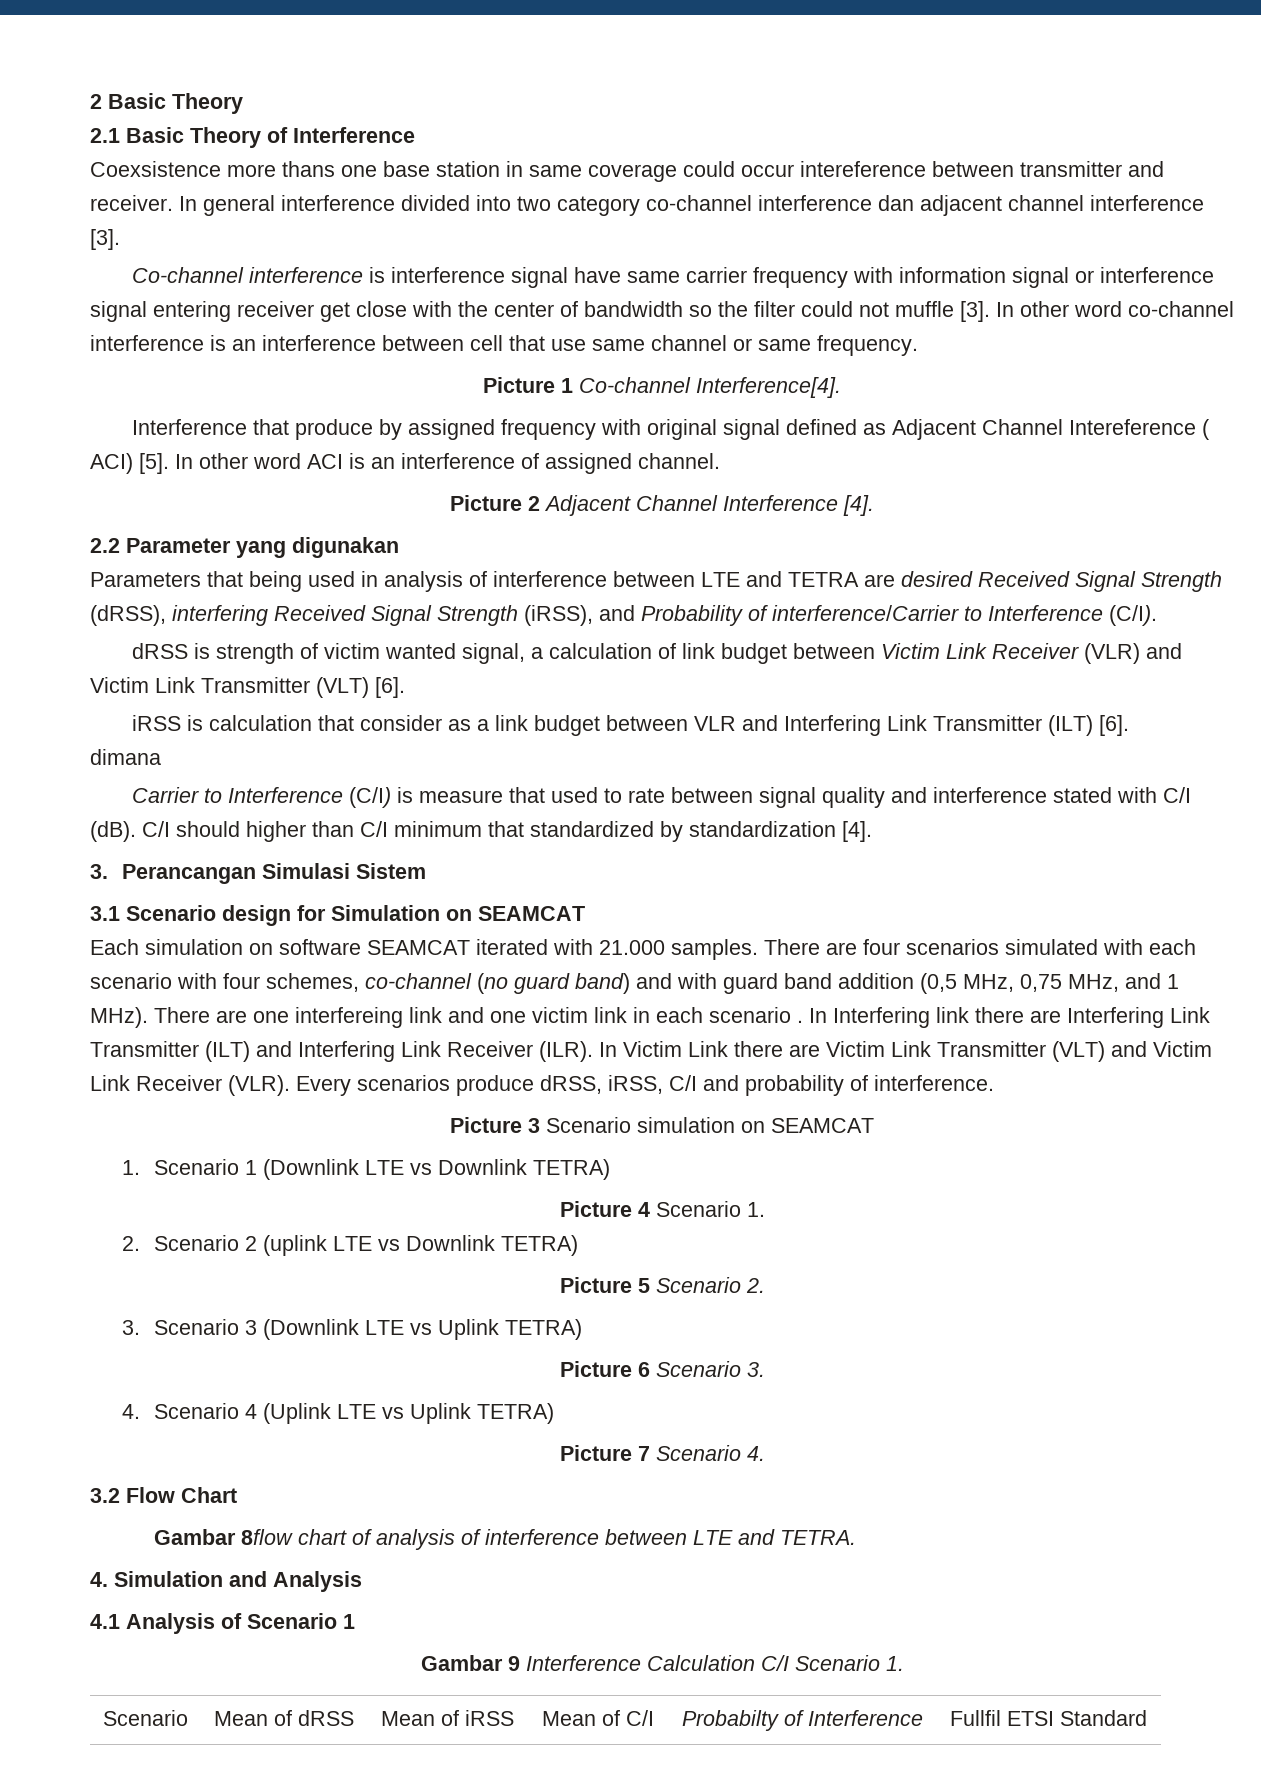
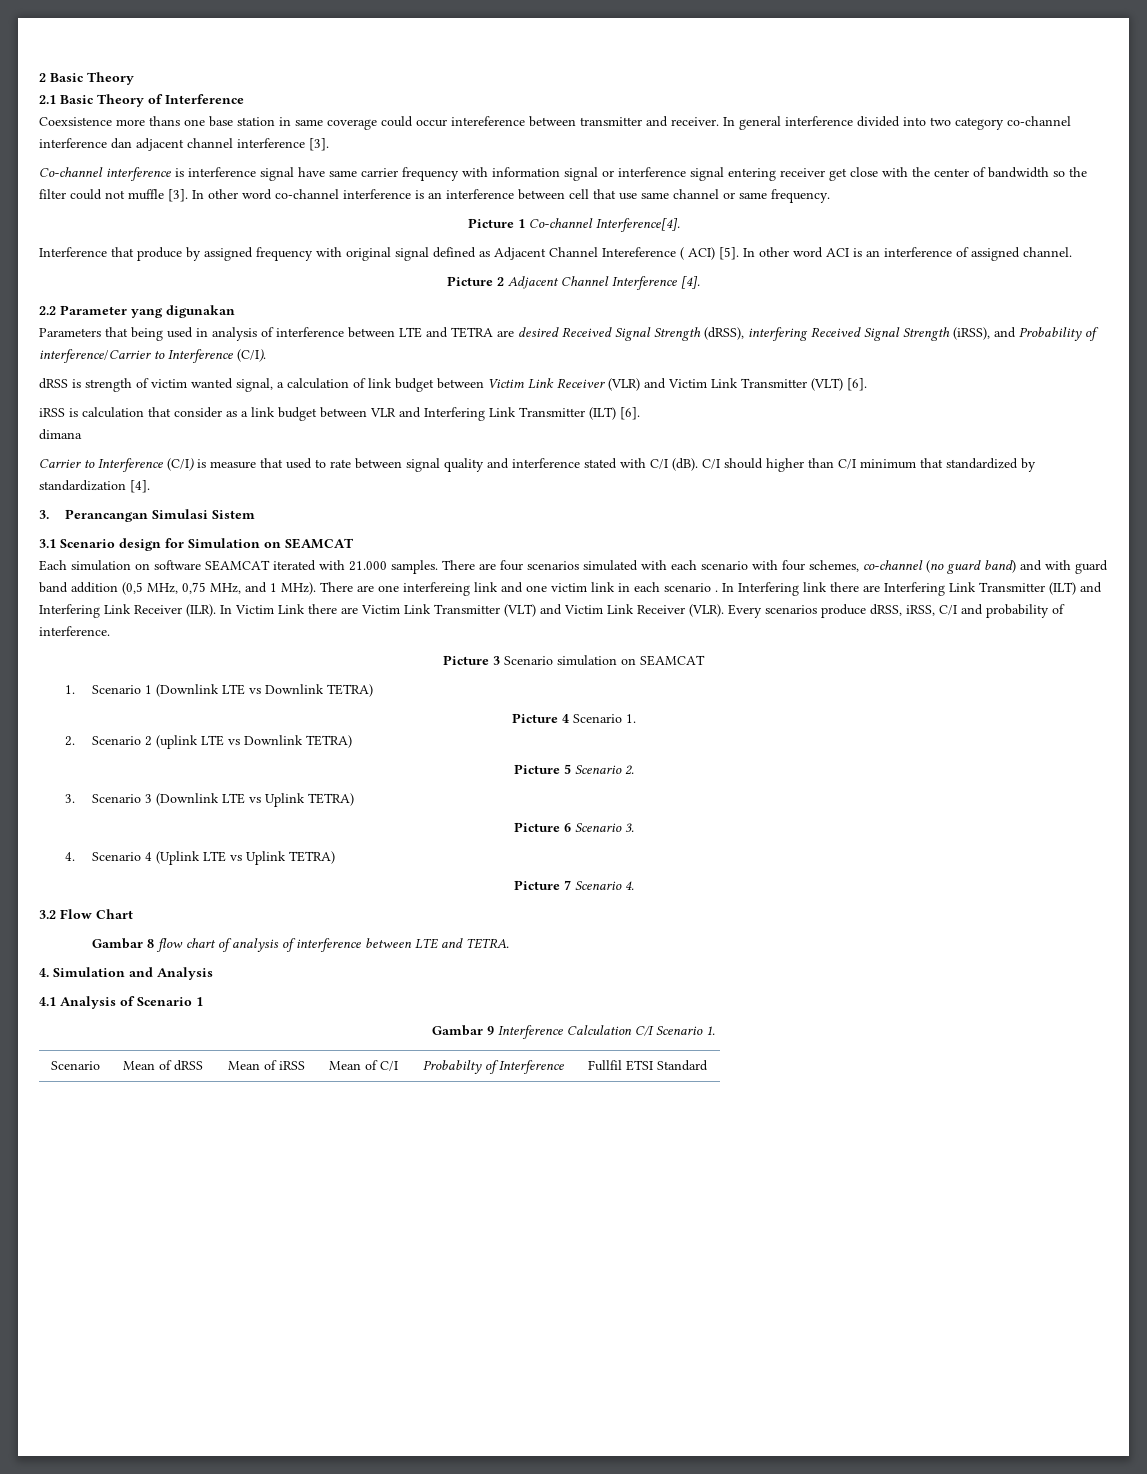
- Gambar 8flow chart of analysis of interference between LTE and TETRA.
+ Gambar 8 flow chart of analysis of interference between LTE and TETRA.

